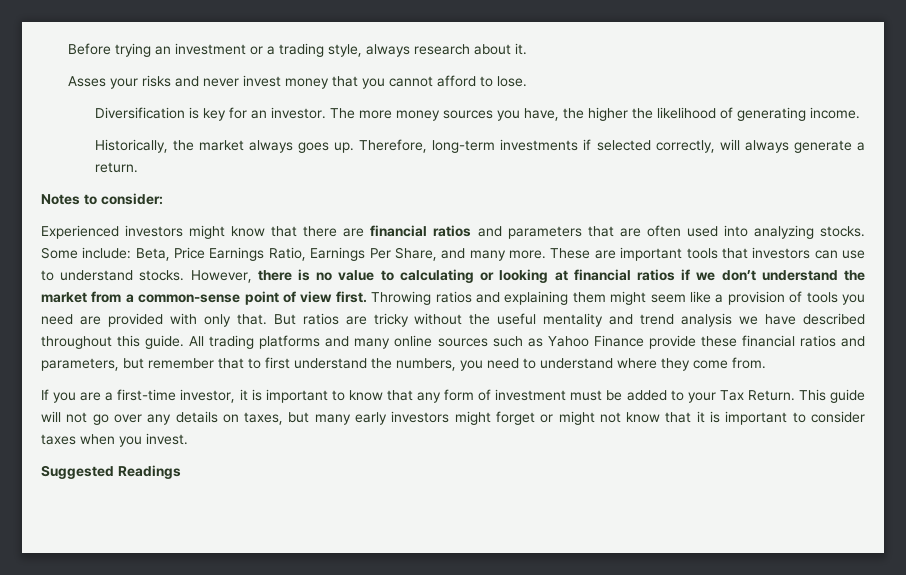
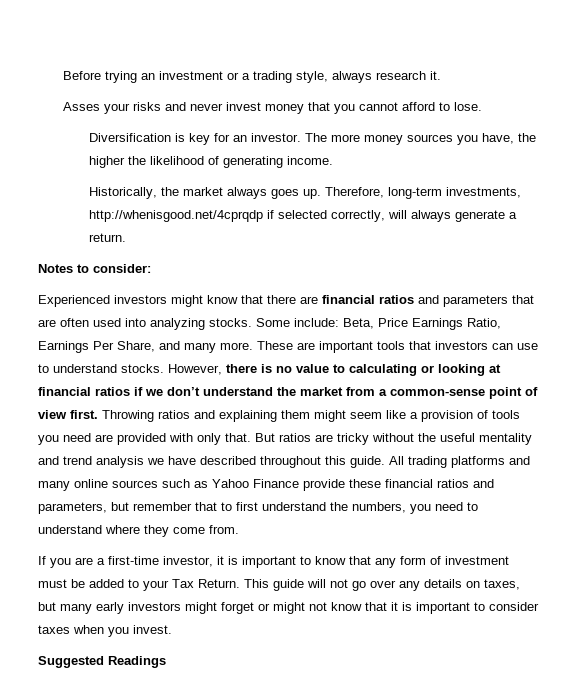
- Before trying an investment or a trading style, always research about it.
+ Before trying an investment or a trading style, always research it.
- Therefore, long-term investments if selected correctly, will always generate a return.
+ Therefore, long-term investments, http://whenisgood.net/4cprqdp if selected correctly, will always generate a return.

